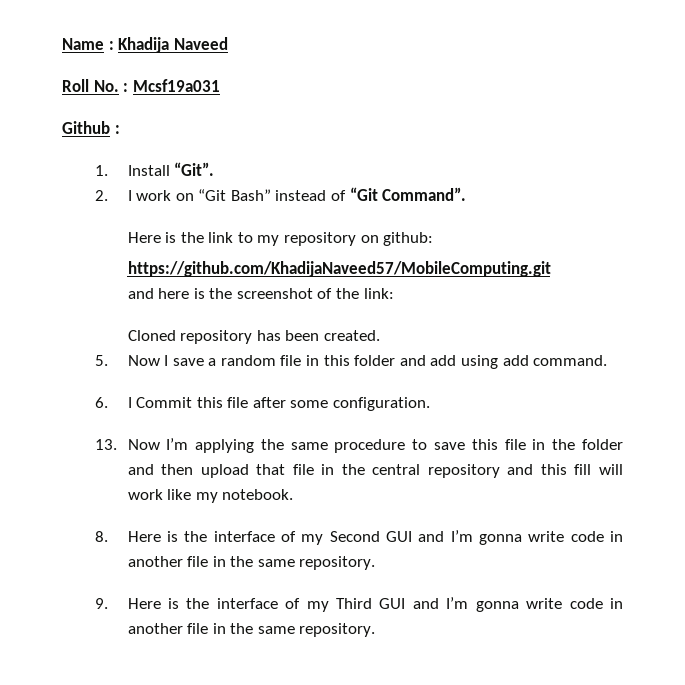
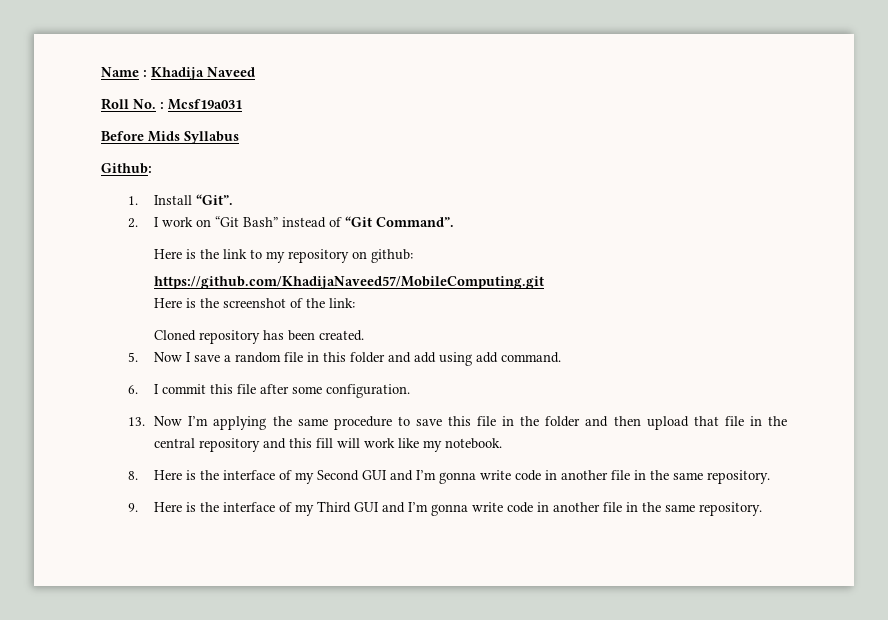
- Github :
+ Before Mids Syllabus
+ Github:
- and here is the screenshot of the link:
+ Here is the screenshot of the link:
- 6. I Commit this file after some configuration.
+ 6. I commit this file after some configuration.

